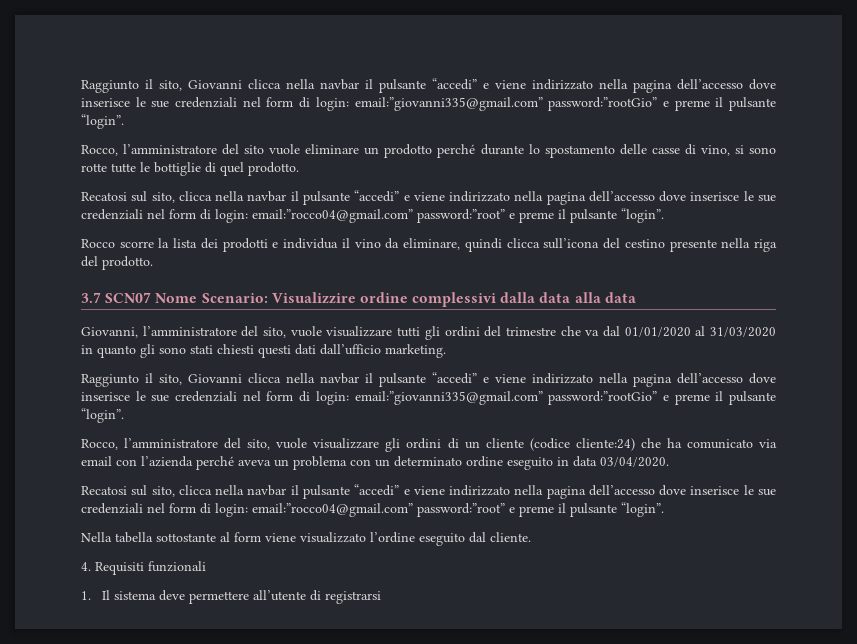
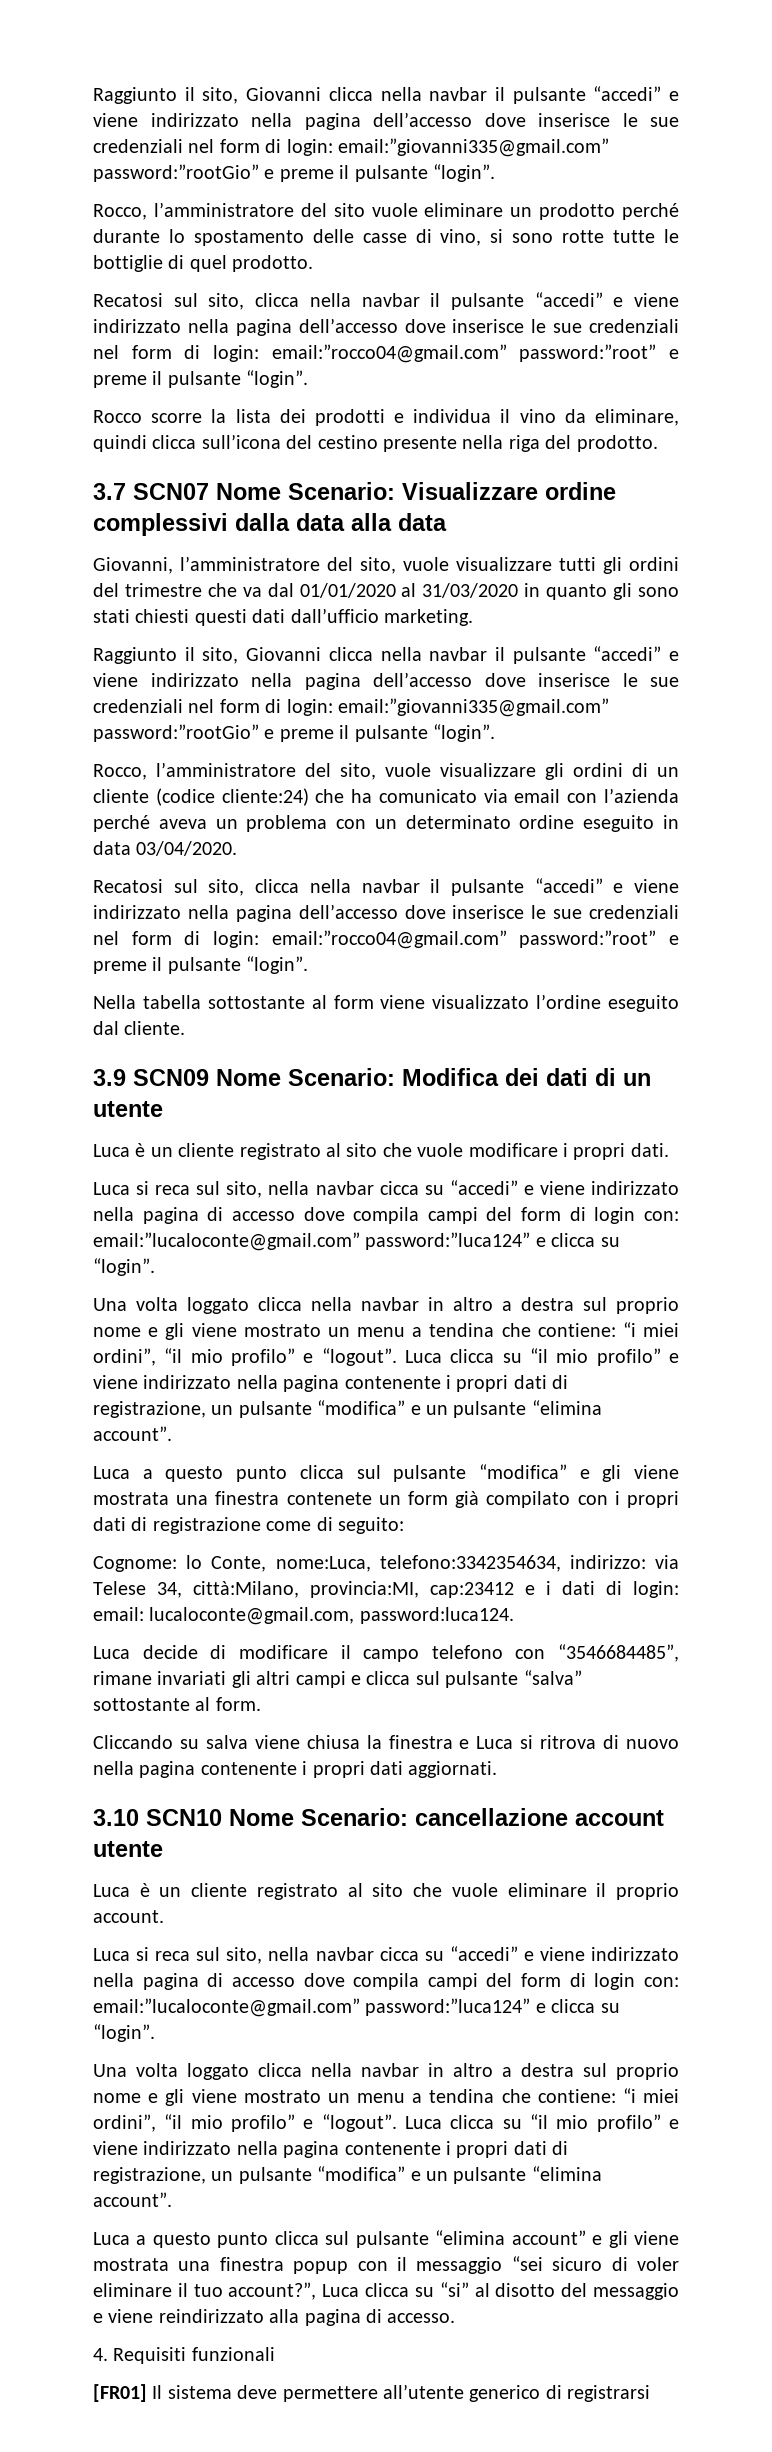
- 3.7 SCN07 Nome Scenario: Visualizzire ordine complessivi dalla data alla data
+ 3.7 SCN07 Nome Scenario: Visualizzare ordine complessivi dalla data alla data
+ 3.9 SCN09 Nome Scenario: Modifica dei dati di un utente
+ Luca è un cliente registrato al sito che vuole modificare i propri dati.
+ Luca si reca sul sito, nella navbar cicca su “accedi” e viene indirizzato nella pagina di accesso dove compila campi del form di login con: email:”lucaloconte@gmail.com” password:”luca124” e clicca su “login”.
+ Una volta loggato clicca nella navbar in altro a destra sul proprio nome e gli viene mostrato un menu a tendina che contiene: “i miei ordini”, “il mio profilo” e “logout”. Luca clicca su “il mio profilo” e viene indirizzato nella pagina contenente i propri dati di registrazione, un pulsante “modifica” e un pulsante “elimina account”.
+ Luca a questo punto clicca sul pulsante “modifica” e gli viene mostrata una finestra contenete un form già compilato con i propri dati di registrazione come di seguito:
+ Cognome: lo Conte, nome:Luca, telefono:3342354634, indirizzo: via Telese 34, città:Milano, provincia:MI, cap:23412 e i dati di login: email: lucaloconte@gmail.com, password:luca124.
+ Luca decide di modificare il campo telefono con “3546684485”, rimane invariati gli altri campi e clicca sul pulsante “salva” sottostante al form.
+ Cliccando su salva viene chiusa la finestra e Luca si ritrova di nuovo nella pagina contenente i propri dati aggiornati.
+ 3.10 SCN10 Nome Scenario: cancellazione account utente
+ Luca è un cliente registrato al sito che vuole eliminare il proprio account.
+ Luca si reca sul sito, nella navbar cicca su “accedi” e viene indirizzato nella pagina di accesso dove compila campi del form di login con: email:”lucaloconte@gmail.com” password:”luca124” e clicca su “login”.
+ Una volta loggato clicca nella navbar in altro a destra sul proprio nome e gli viene mostrato un menu a tendina che contiene: “i miei ordini”, “il mio profilo” e “logout”. Luca clicca su “il mio profilo” e viene indirizzato nella pagina contenente i propri dati di registrazione, un pulsante “modifica” e un pulsante “elimina account”.
+ Luca a questo punto clicca sul pulsante “elimina account” e gli viene mostrata una finestra popup con il messaggio “sei sicuro di voler eliminare il tuo account?”, Luca clicca su “si” al disotto del messaggio e viene reindirizzato alla pagina di accesso.
- 1. Il sistema deve permettere all’utente di registrarsi
+ [FR01] Il sistema deve permettere all’utente generico di registrarsi

